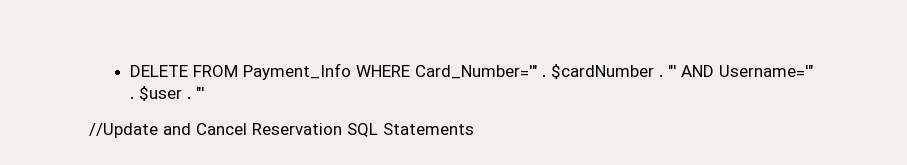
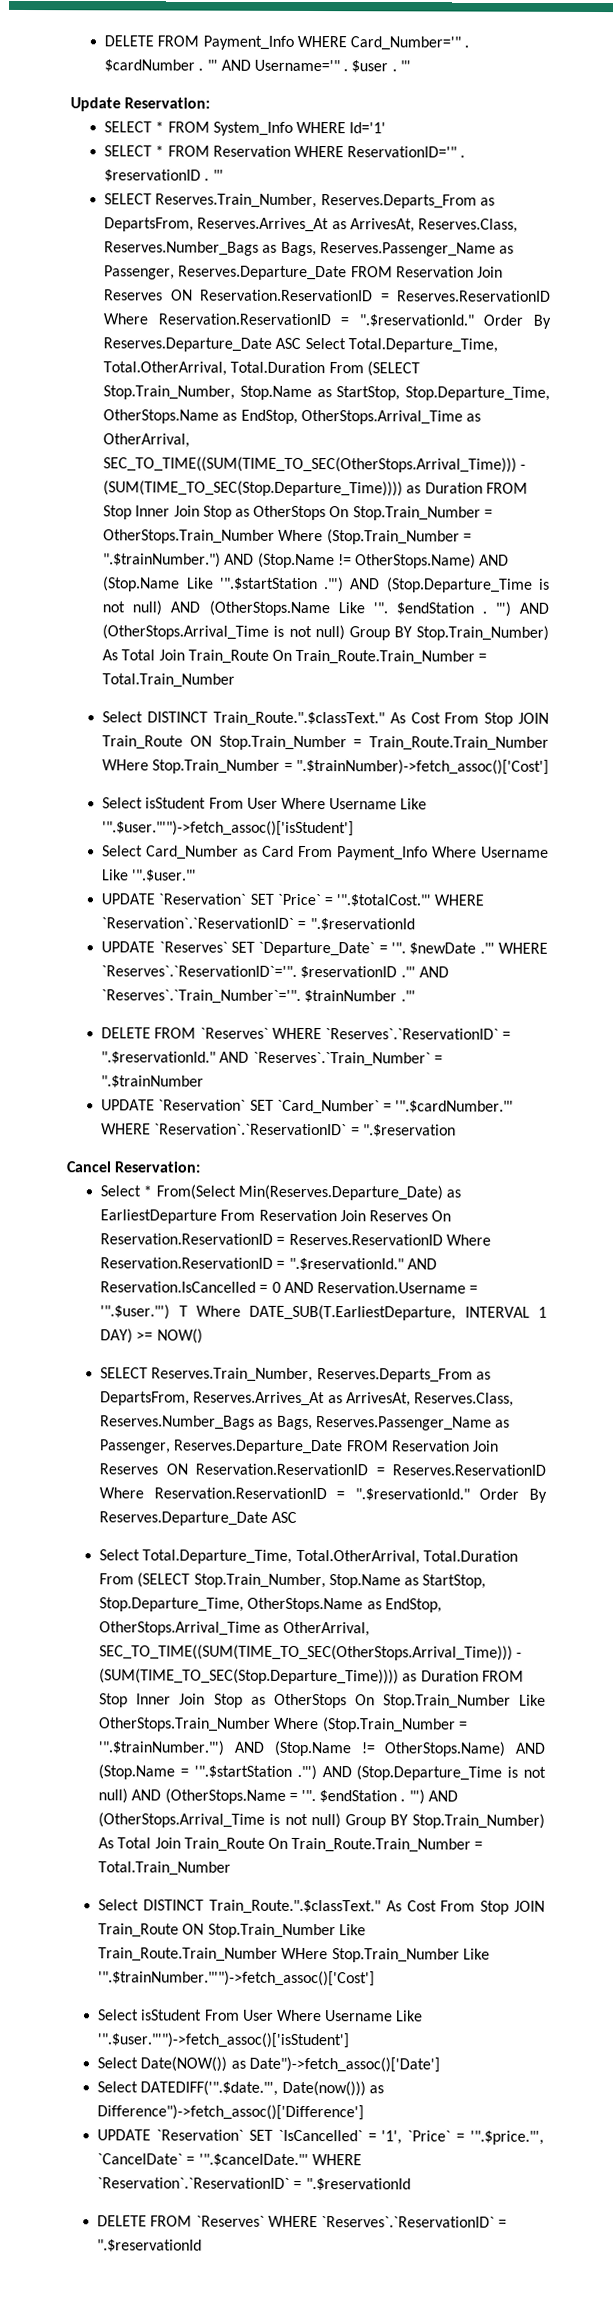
- //Update and Cancel Reservation SQL Statements
+ Update Reservation:
+ SELECT * FROM System_Info WHERE Id='1'
+ SELECT * FROM Reservation WHERE ReservationID='" . $reservationID . "'
+ SELECT Reserves.Train_Number, Reserves.Departs_From as DepartsFrom, Reserves.Arrives_At as ArrivesAt, Reserves.Class, Reserves.Number_Bags as Bags, Reserves.Passenger_Name as Passenger, Reserves.Departure_Date FROM Reservation Join Reserves ON Reservation.ReservationID = Reserves.ReservationID Where Reservation.ReservationID = ".$reservationId." Order By Reserves.Departure_Date ASC Select Total.Departure_Time, Total.OtherArrival, Total.Duration From (SELECT Stop.Train_Number, Stop.Name as StartStop, Stop.Departure_Time, OtherStops.Name as EndStop, OtherStops.Arrival_Time as OtherArrival, SEC_TO_TIME((SUM(TIME_TO_SEC(OtherStops.Arrival_Time))) - (SUM(TIME_TO_SEC(Stop.Departure_Time)))) as Duration FROM Stop Inner Join Stop as OtherStops On Stop.Train_Number = OtherStops.Train_Number Where (Stop.Train_Number = ".$trainNumber.") AND (Stop.Name != OtherStops.Name) AND (Stop.Name Like '".$startStation ."') AND (Stop.Departure_Time is not null) AND (OtherStops.Name Like '". $endStation . "') AND (OtherStops.Arrival_Time is not null) Group BY Stop.Train_Number) As Total Join Train_Route On Train_Route.Train_Number = Total.Train_Number
+ Select DISTINCT Train_Route.".$classText." As Cost From Stop JOIN Train_Route ON Stop.Train_Number = Train_Route.Train_Number WHere Stop.Train_Number = ".$trainNumber)->fetch_assoc()['Cost']
+ Select isStudent From User Where Username Like '".$user."'")->fetch_assoc()['isStudent']
+ Select Card_Number as Card From Payment_Info Where Username Like '".$user."'
+ UPDATE `Reservation` SET `Price` = '".$totalCost."' WHERE `Reservation`.`ReservationID` = ".$reservationId
+ UPDATE `Reserves` SET `Departure_Date` = '". $newDate ."' WHERE `Reserves`.`ReservationID`='". $reservationID ."' AND `Reserves`.`Train_Number`='". $trainNumber ."'
+ DELETE FROM `Reserves` WHERE `Reserves`.`ReservationID` = ".$reservationId." AND `Reserves`.`Train_Number` = ".$trainNumber
+ UPDATE `Reservation` SET `Card_Number` = '".$cardNumber."' WHERE `Reservation`.`ReservationID` = ".$reservation
+ Cancel Reservation:
+ Select * From(Select Min(Reserves.Departure_Date) as EarliestDeparture From Reservation Join Reserves On Reservation.ReservationID = Reserves.ReservationID Where Reservation.ReservationID = ".$reservationId." AND Reservation.IsCancelled = 0 AND Reservation.Username = '".$user."') T Where DATE_SUB(T.EarliestDeparture, INTERVAL 1 DAY) >= NOW()
+ SELECT Reserves.Train_Number, Reserves.Departs_From as DepartsFrom, Reserves.Arrives_At as ArrivesAt, Reserves.Class, Reserves.Number_Bags as Bags, Reserves.Passenger_Name as Passenger, Reserves.Departure_Date FROM Reservation Join Reserves ON Reservation.ReservationID = Reserves.ReservationID Where Reservation.ReservationID = ".$reservationId." Order By Reserves.Departure_Date ASC
+ Select Total.Departure_Time, Total.OtherArrival, Total.Duration From (SELECT Stop.Train_Number, Stop.Name as StartStop, Stop.Departure_Time, OtherStops.Name as EndStop, OtherStops.Arrival_Time as OtherArrival, SEC_TO_TIME((SUM(TIME_TO_SEC(OtherStops.Arrival_Time))) - (SUM(TIME_TO_SEC(Stop.Departure_Time)))) as Duration FROM Stop Inner Join Stop as OtherStops On Stop.Train_Number Like OtherStops.Train_Number Where (Stop.Train_Number = '".$trainNumber."') AND (Stop.Name != OtherStops.Name) AND (Stop.Name = '".$startStation ."') AND (Stop.Departure_Time is not null) AND (OtherStops.Name = '". $endStation . "') AND (OtherStops.Arrival_Time is not null) Group BY Stop.Train_Number) As Total Join Train_Route On Train_Route.Train_Number = Total.Train_Number
+ Select DISTINCT Train_Route.".$classText." As Cost From Stop JOIN Train_Route ON Stop.Train_Number Like Train_Route.Train_Number WHere Stop.Train_Number Like '".$trainNumber."'")->fetch_assoc()['Cost']
+ Select isStudent From User Where Username Like '".$user."'")->fetch_assoc()['isStudent']
+ Select Date(NOW()) as Date")->fetch_assoc()['Date']
+ Select DATEDIFF('".$date."', Date(now())) as Difference")->fetch_assoc()['Difference']
+ UPDATE `Reservation` SET `IsCancelled` = '1', `Price` = '".$price."', `CancelDate` = '".$cancelDate."' WHERE `Reservation`.`ReservationID` = ".$reservationId
+ DELETE FROM `Reserves` WHERE `Reserves`.`ReservationID` = ".$reservationId

